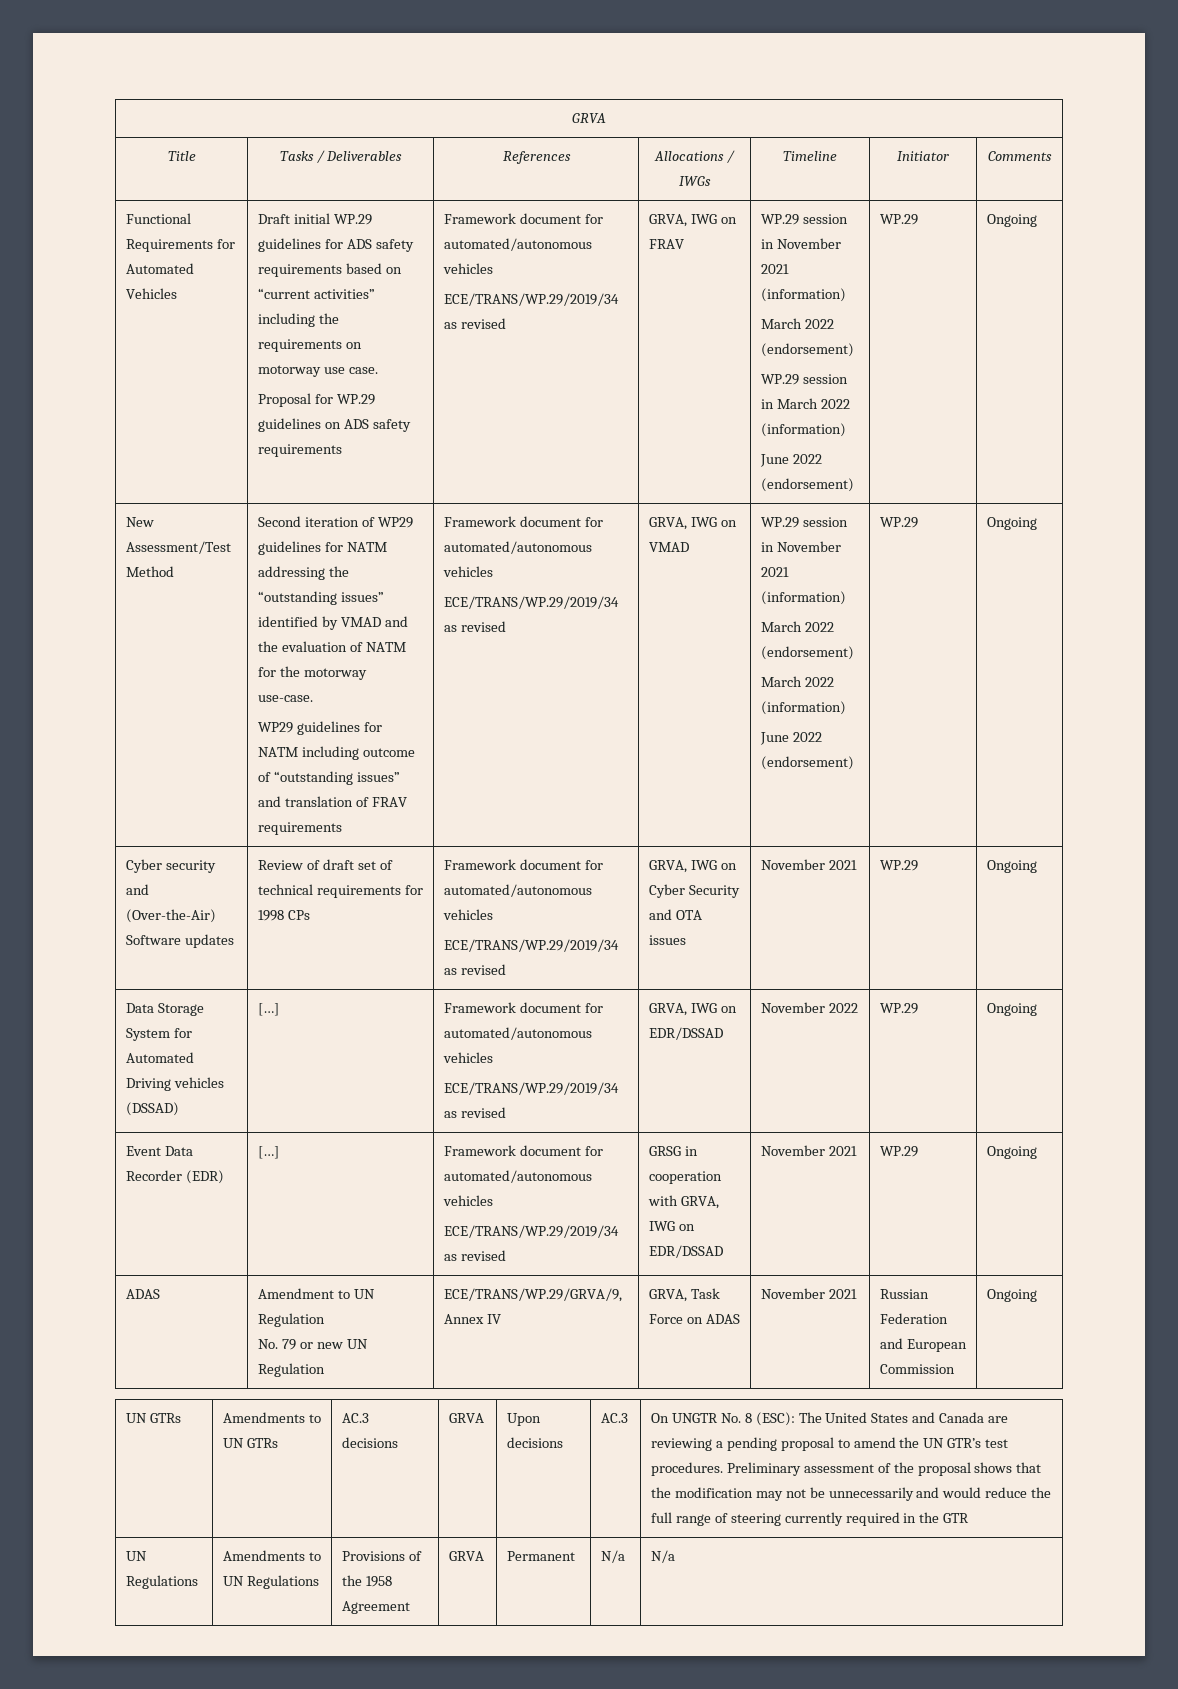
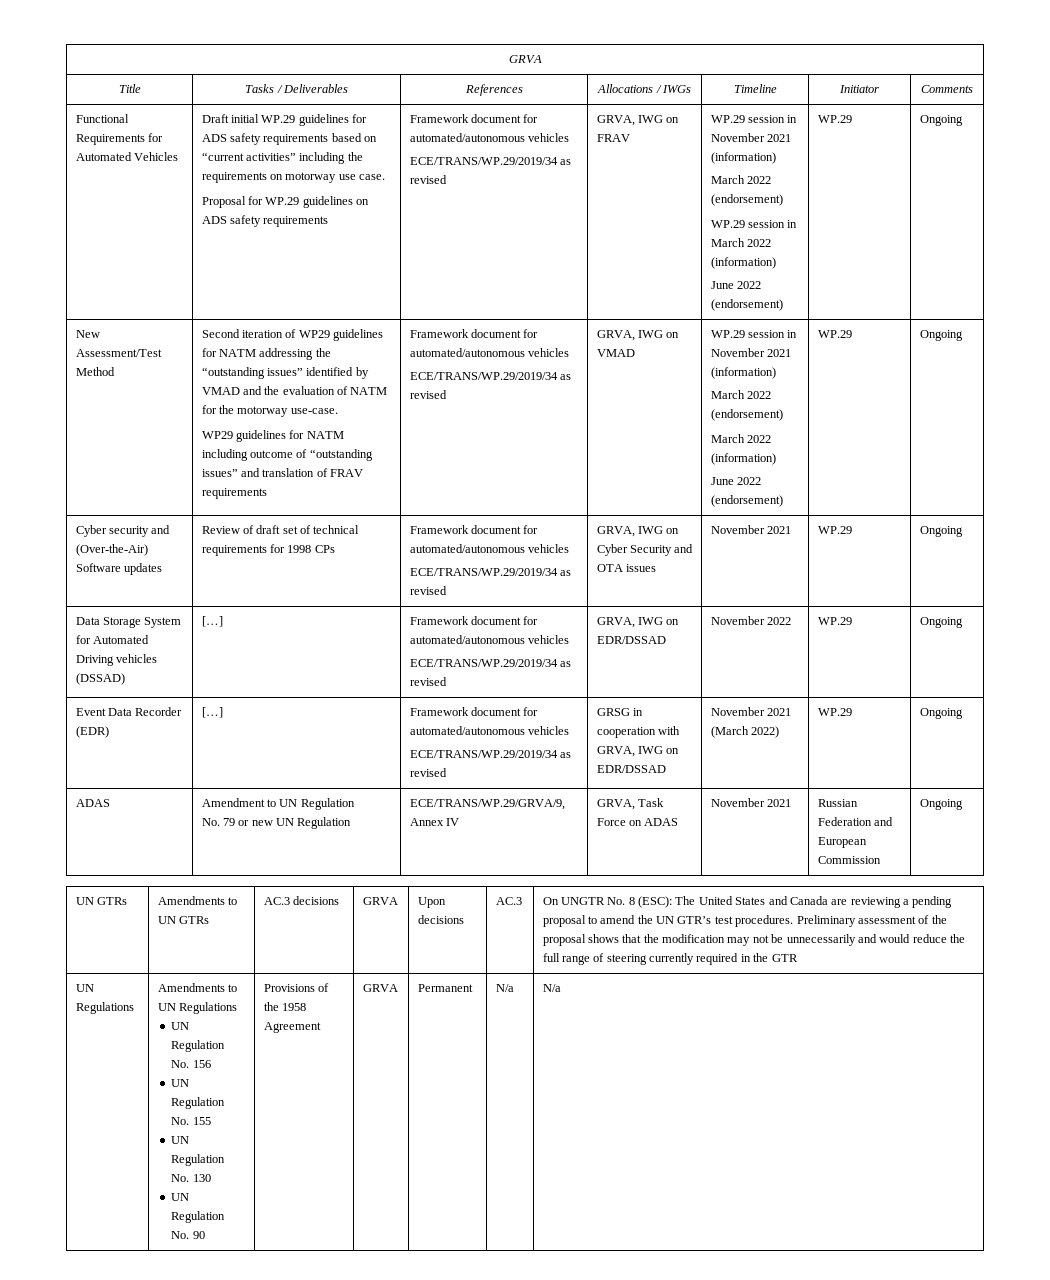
  Event Data Recorder (EDR) | […] | Framework document for automated/autonomous vehicles
- ECE/TRANS/WP.29/2019/34 as revised | GRSG in cooperation with GRVA, IWG on EDR/DSSAD | November 2021 | WP.29 | Ongoing
+ ECE/TRANS/WP.29/2019/34 as revised | GRSG in cooperation with GRVA, IWG on EDR/DSSAD | November 2021 (March 2022) | WP.29 | Ongoing
- UN Regulations | Amendments to UN Regulations | Provisions of the 1958 Agreement | GRVA | Permanent | N/a | N/a
+ UN Regulations | Amendments to UN Regulations
+ UN Regulation No. 156
+ UN Regulation No. 155
+ UN Regulation No. 130
+ UN Regulation No. 90 | Provisions of the 1958 Agreement | GRVA | Permanent | N/a | N/a

